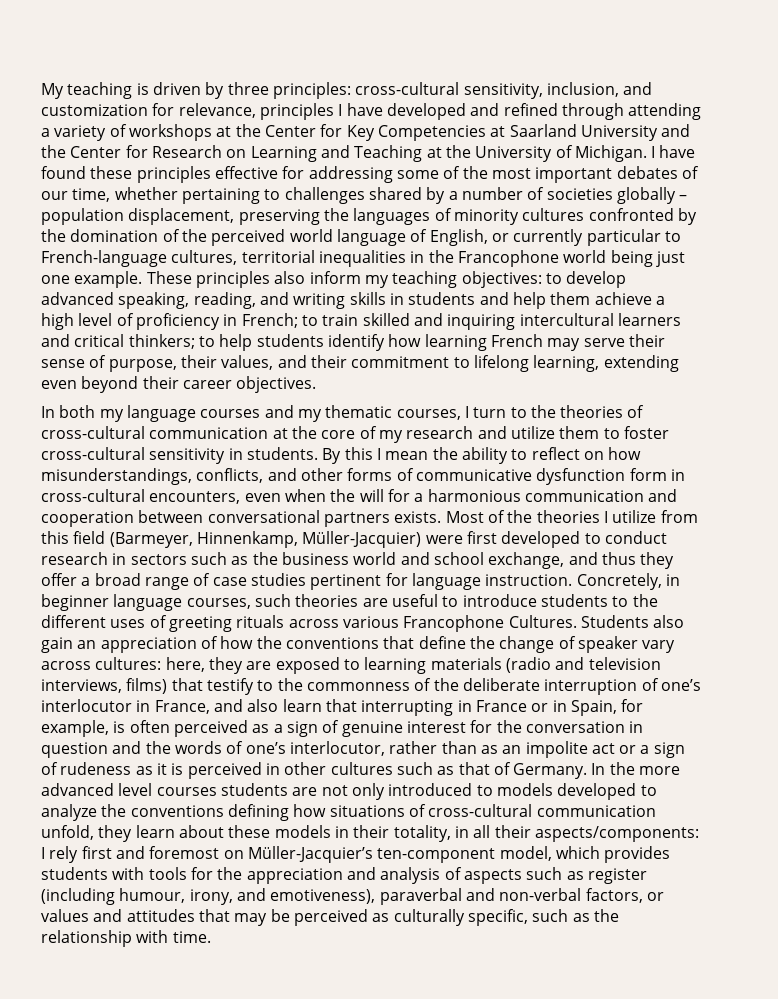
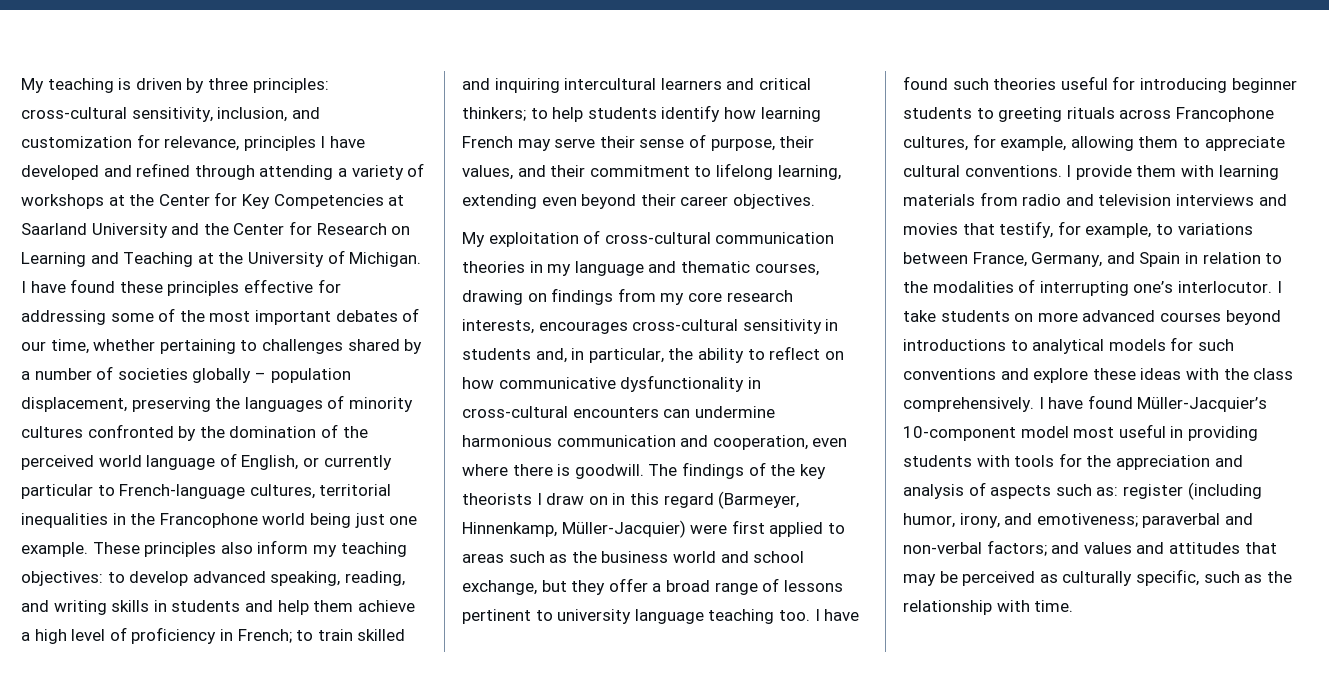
- In both my language courses and my thematic courses, I turn to the theories of cross-cultural communication at the core of my research and utilize them to foster cross-cultural sensitivity in students. By this I mean the ability to reflect on how misunderstandings, conflicts, and other forms of communicative dysfunction form in cross-cultural encounters, even when the will for a harmonious communication and cooperation between conversational partners exists. Most of the theories I utilize from this field (Barmeyer, Hinnenkamp, Müller-Jacquier) were first developed to conduct research in sectors such as the business world and school exchange, and thus they offer a broad range of case studies pertinent for language instruction. Concretely, in beginner language courses, such theories are useful to introduce students to the different uses of greeting rituals across various Francophone Cultures. Students also gain an appreciation of how the conventions that define the change of speaker vary across cultures: here, they are exposed to learning materials (radio and television interviews, films) that testify to the commonness of the deliberate interruption of one’s interlocutor in France, and also learn that interrupting in France or in Spain, for example, is often perceived as a sign of genuine interest for the conversation in question and the words of one’s interlocutor, rather than as an impolite act or a sign of rudeness as it is perceived in other cultures such as that of Germany. In the more advanced level courses students are not only introduced to models developed to analyze the conventions defining how situations of cross-cultural communication unfold, they learn about these models in their totality, in all their aspects/components: I rely first and foremost on Müller-Jacquier’s ten-component model, which provides students with tools for the appreciation and analysis of aspects such as register (including humour, irony, and emotiveness), paraverbal and non-verbal factors, or values and attitudes that may be perceived as culturally specific, such as the relationship with time.
+ My exploitation of cross-cultural communication theories in my language and thematic courses, drawing on findings from my core research interests, encourages cross-cultural sensitivity in students and, in particular, the ability to reflect on how communicative dysfunctionality in cross-cultural encounters can undermine harmonious communication and cooperation, even where there is goodwill. The findings of the key theorists I draw on in this regard (Barmeyer, Hinnenkamp, Müller-Jacquier) were first applied to areas such as the business world and school exchange, but they offer a broad range of lessons pertinent to university language teaching too. I have found such theories useful for introducing beginner students to greeting rituals across Francophone cultures, for example, allowing them to appreciate cultural conventions. I provide them with learning materials from radio and television interviews and movies that testify, for example, to variations between France, Germany, and Spain in relation to the modalities of interrupting one’s interlocutor. I take students on more advanced courses beyond introductions to analytical models for such conventions and explore these ideas with the class comprehensively. I have found Müller-Jacquier’s 10-component model most useful in providing students with tools for the appreciation and analysis of aspects such as: register (including humor, irony, and emotiveness; paraverbal and non-verbal factors; and values and attitudes that may be perceived as culturally specific, such as the relationship with time.

